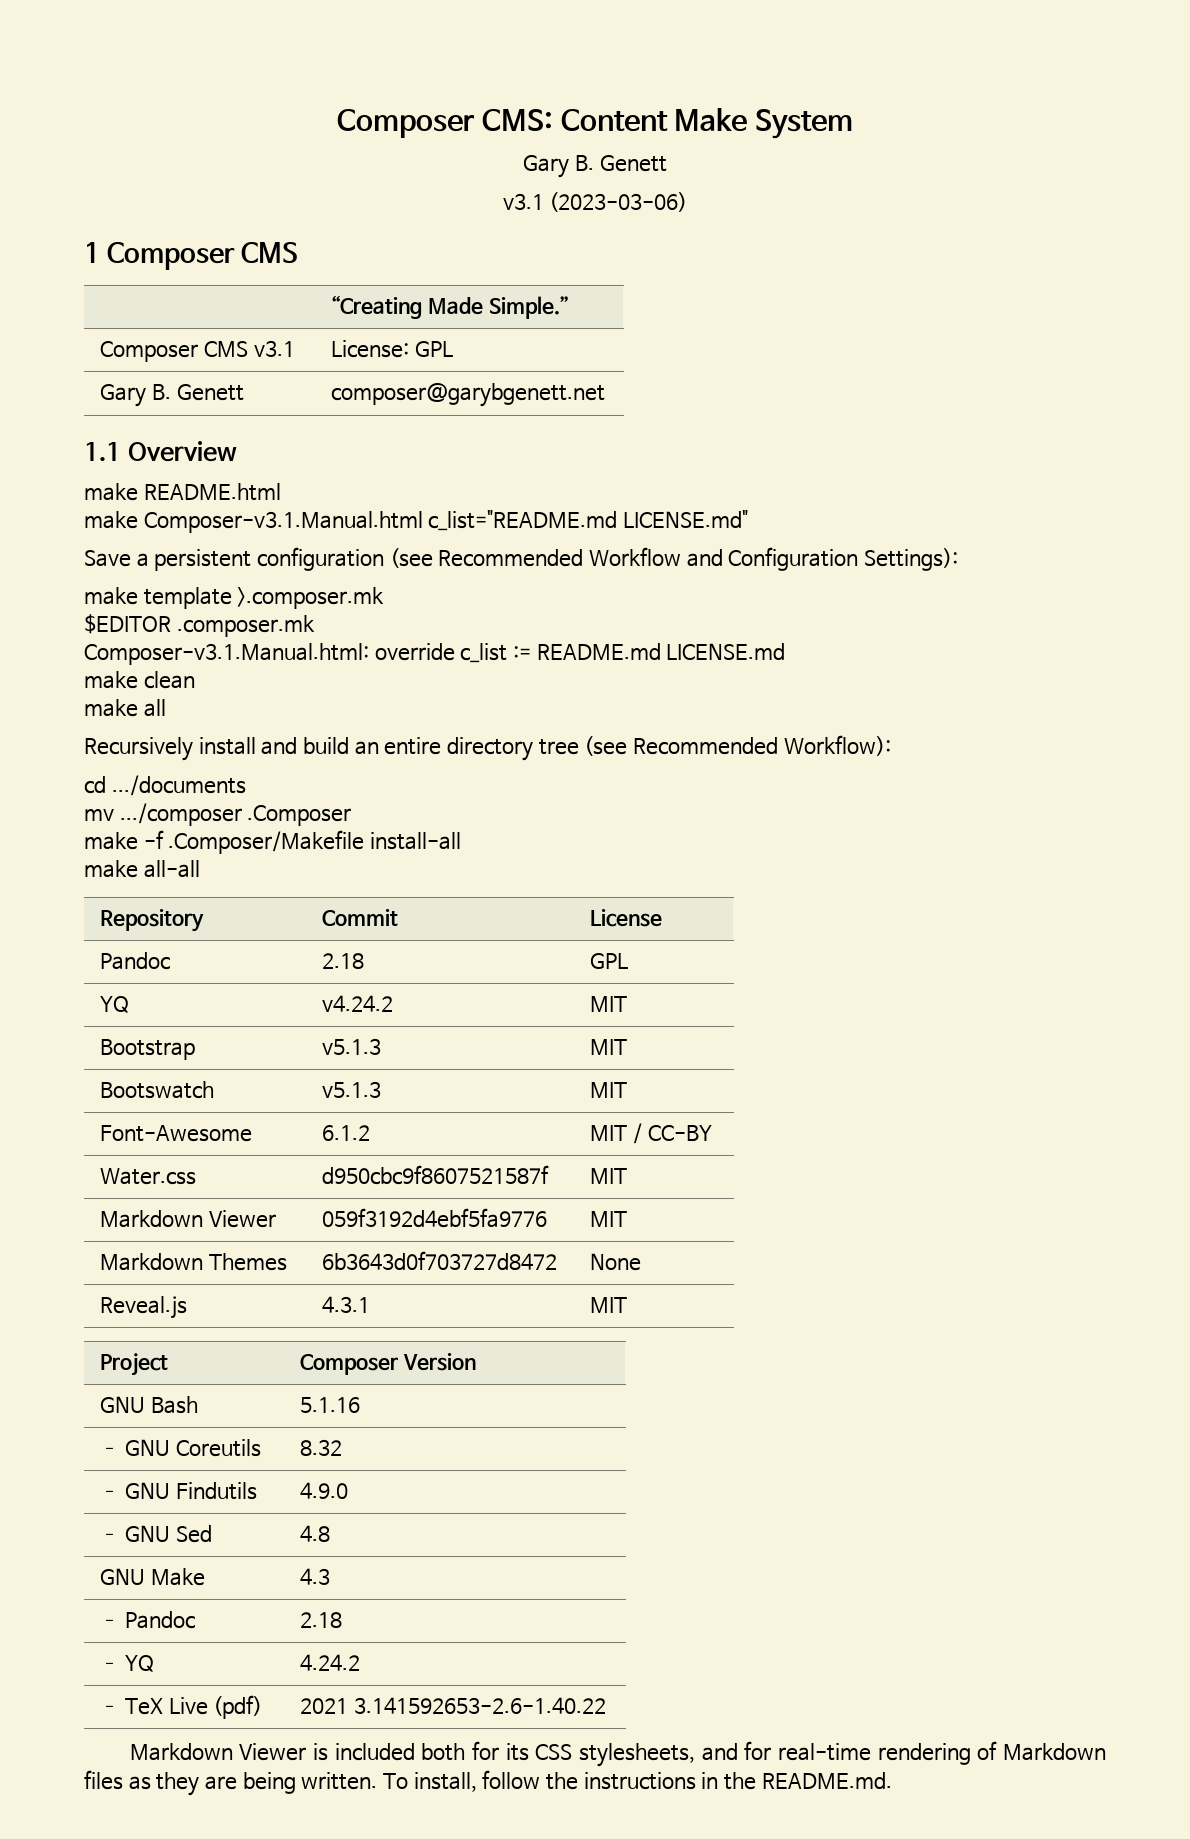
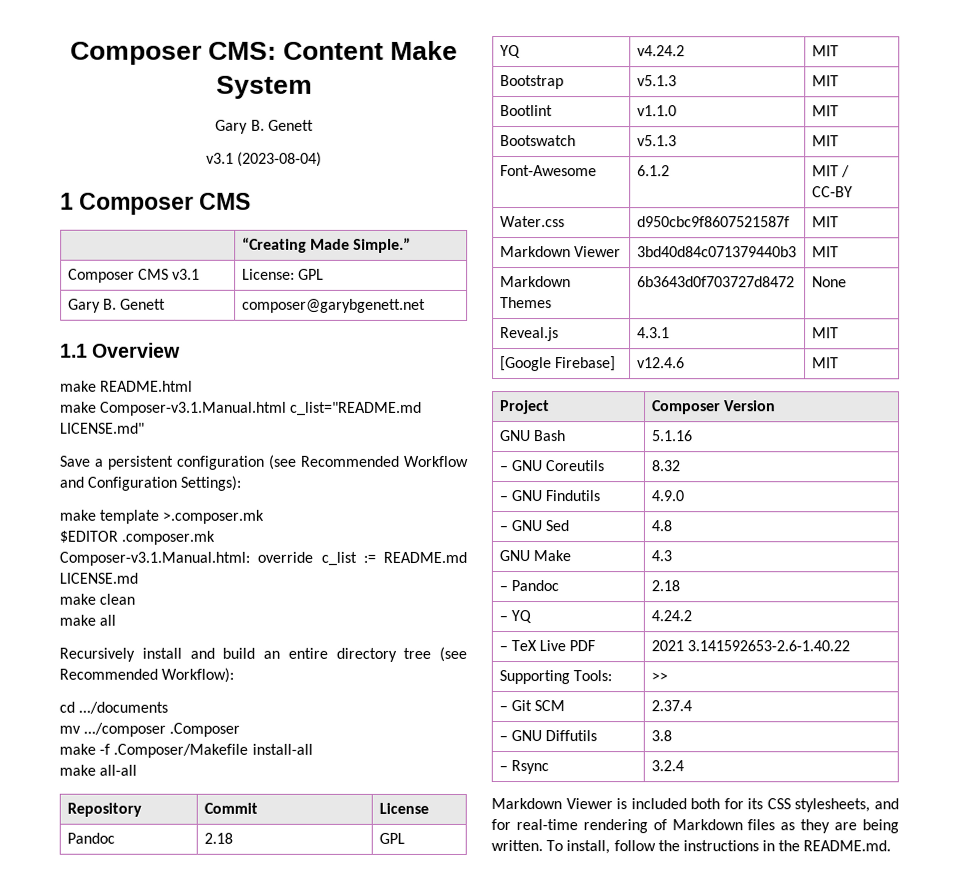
- v3.1 (2023-03-06)
+ v3.1 (2023-08-04)
+ Bootlint | v1.1.0 | MIT
- Markdown Viewer | 059f3192d4ebf5fa9776 | MIT
+ Markdown Viewer | 3bd40d84c071379440b3 | MIT
+ [Google Firebase] | v12.4.6 | MIT
- – TeX Live (pdf) | 2021 3.141592653-2.6-1.40.22
+ – TeX Live PDF | 2021 3.141592653-2.6-1.40.22
+ Supporting Tools: | >>
+ – Git SCM | 2.37.4
+ – GNU Diffutils | 3.8
+ – Rsync | 3.2.4

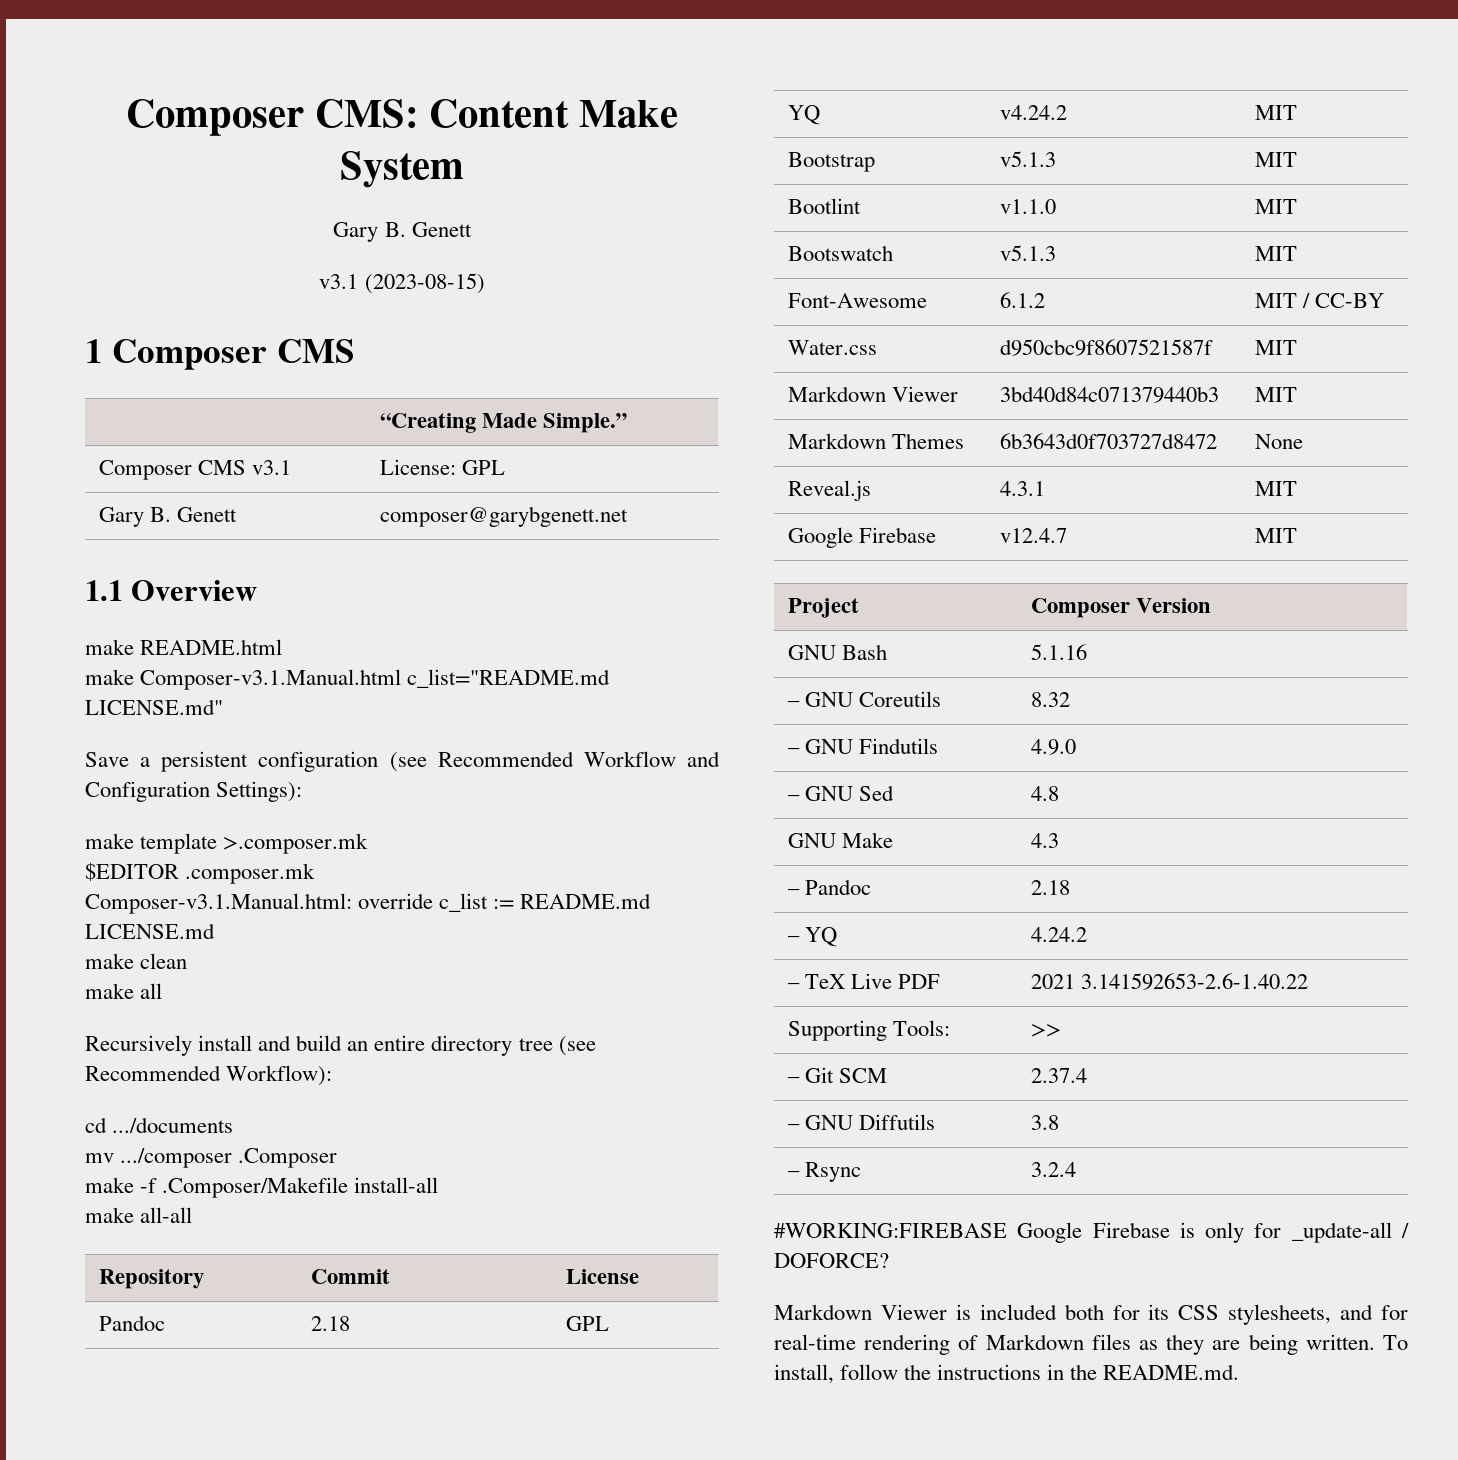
- v3.1 (2023-08-04)
+ v3.1 (2023-08-15)
- [Google Firebase] | v12.4.6 | MIT
+ Google Firebase | v12.4.7 | MIT
+ #WORKING:FIREBASE Google Firebase is only for _update-all / DOFORCE?

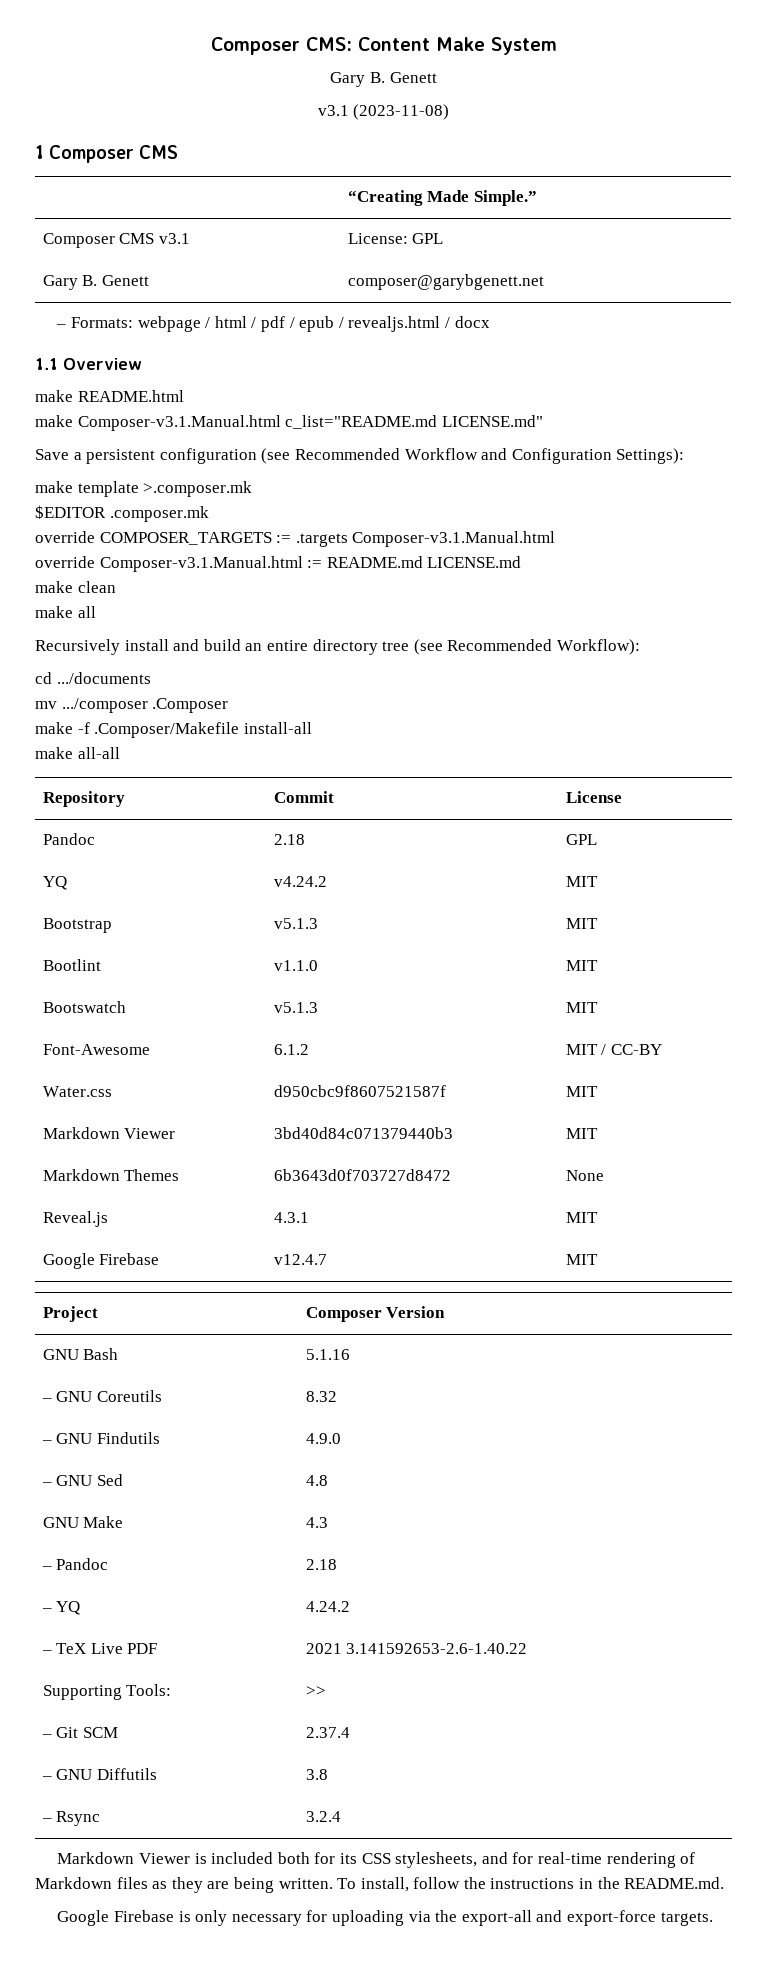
- v3.1 (2023-08-15)
+ v3.1 (2023-11-08)
+ – Formats: webpage / html / pdf / epub / revealjs.html / docx
- Composer-v3.1.Manual.html: override c_list := README.md LICENSE.md
+ override COMPOSER_TARGETS := .targets Composer-v3.1.Manual.html
+ override Composer-v3.1.Manual.html := README.md LICENSE.md
- #WORKING:FIREBASE Google Firebase is only for _update-all / DOFORCE?
+ Google Firebase is only necessary for uploading via the export-all and export-force targets.

